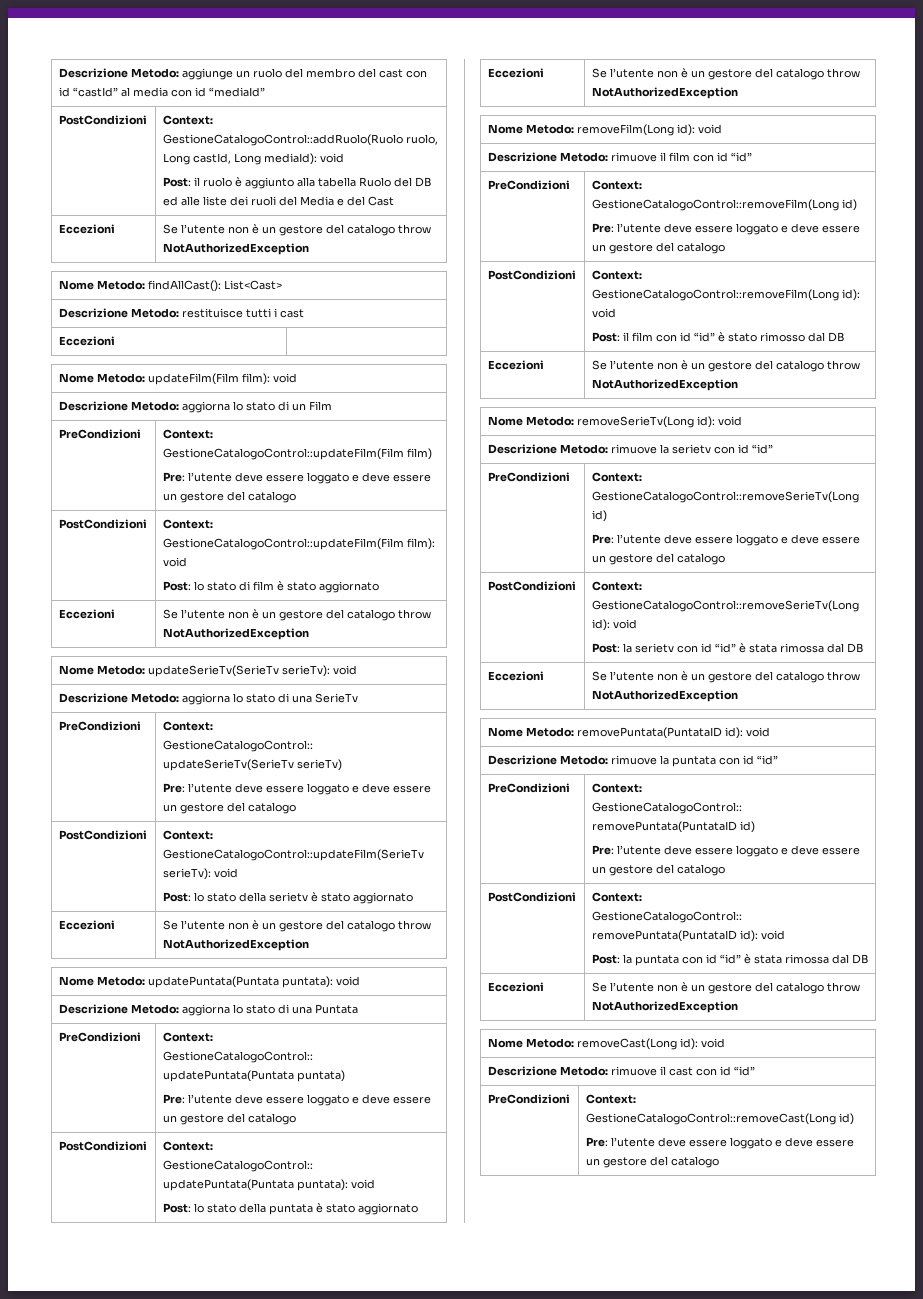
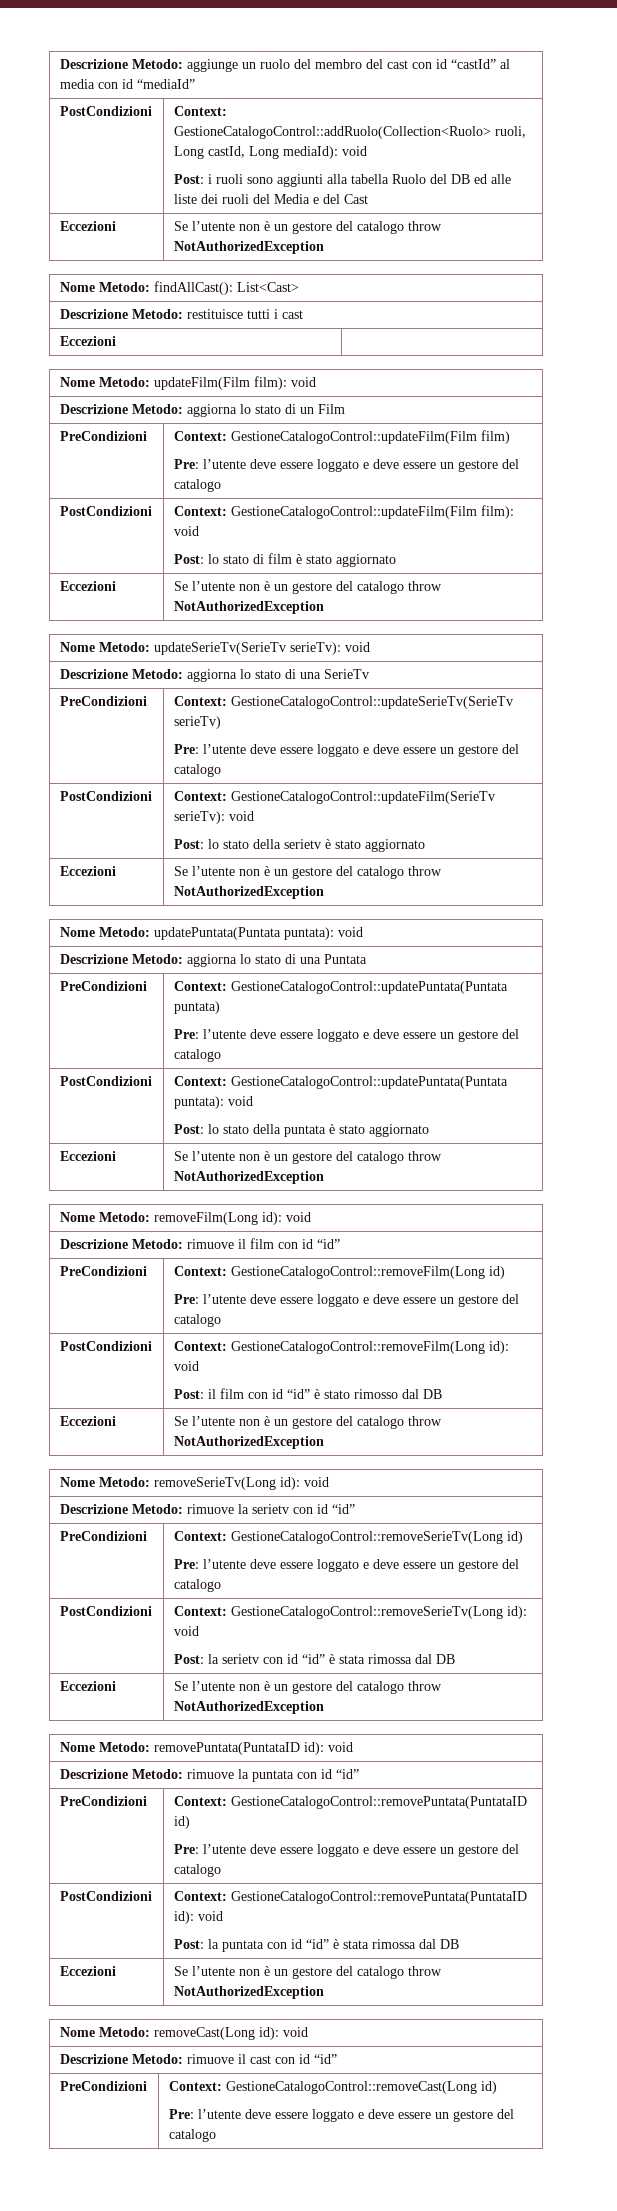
- PostCondizioni | Context: GestioneCatalogoControl::addRuolo(Ruolo ruolo, Long castId, Long mediaId): void
- Post: il ruolo è aggiunto alla tabella Ruolo del DB ed alle liste dei ruoli del Media e del Cast
+ PostCondizioni | Context: GestioneCatalogoControl::addRuolo(Collection<Ruolo> ruoli, Long castId, Long mediaId): void
+ Post: i ruoli sono aggiunti alla tabella Ruolo del DB ed alle liste dei ruoli del Media e del Cast

